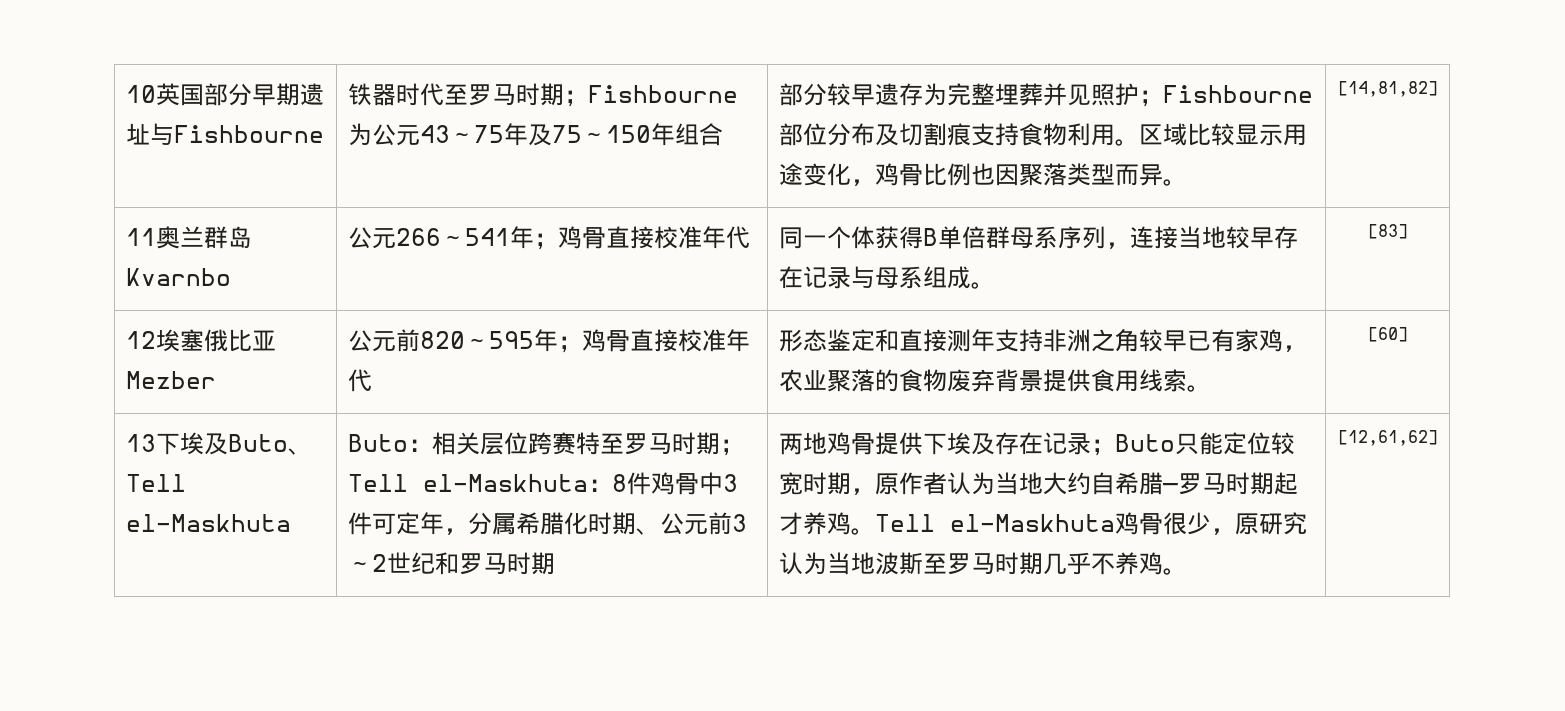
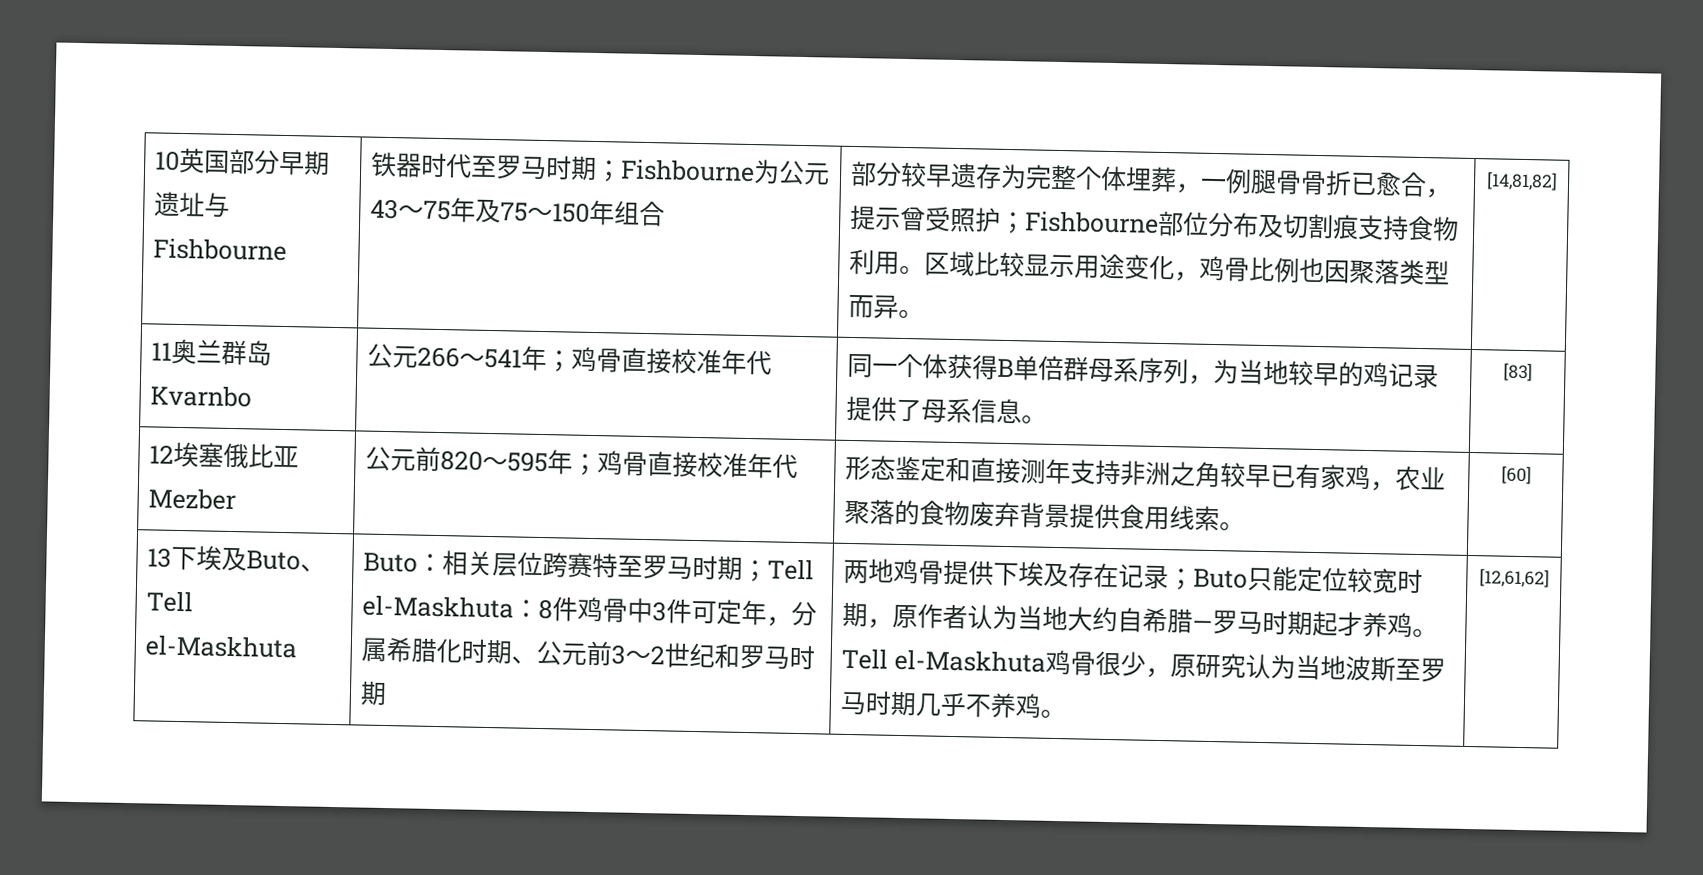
- 部分较早遗存为完整埋葬并见照护；Fishbourne部位分布及切割痕支持食物利用。
+ 部分较早遗存为完整个体埋葬，一例腿骨骨折已愈合，提示曾受照护；Fishbourne部位分布及切割痕支持食物利用。
- 11奥兰群岛Kvarnbo | 公元266～541年；鸡骨直接校准年代 | 同一个体获得B单倍群母系序列，连接当地较早存在记录与母系组成。 | [83]
+ 11奥兰群岛Kvarnbo | 公元266～541年；鸡骨直接校准年代 | 同一个体获得B单倍群母系序列，为当地较早的鸡记录提供了母系信息。 | [83]

